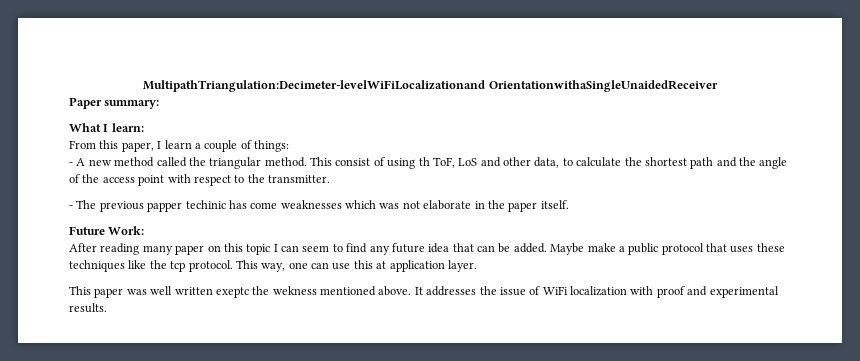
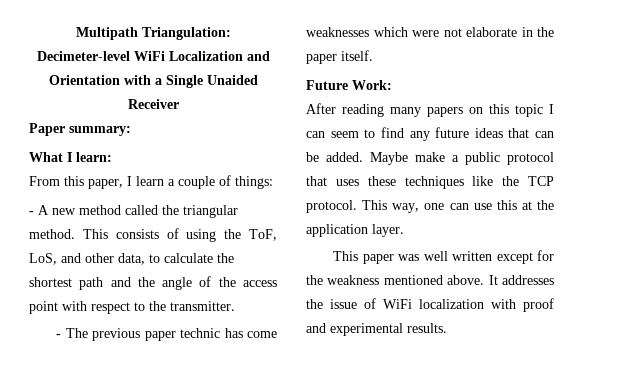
- MultipathTriangulation:Decimeter-levelWiFiLocalizationand OrientationwithaSingleUnaidedReceiver
+ Multipath Triangulation: Decimeter-level WiFi Localization and Orientation with a Single Unaided Receiver
- This consist of using th ToF, LoS and other data, to calculate the shortest path and the angle of the access point with respect to the transmitter.
+ This consists of using the ToF, LoS, and other data, to calculate the shortest path and the angle of the access point with respect to the transmitter.
- - The previous papper techinic has come weaknesses which was not elaborate in the paper itself.
+ - The previous paper technic has come weaknesses which were not elaborate in the paper itself.
- After reading many paper on this topic I can seem to find any future idea that can be added.
+ After reading many papers on this topic I can seem to find any future ideas that can be added.
- Maybe make a public protocol that uses these techniques like the tcp protocol.
+ Maybe make a public protocol that uses these techniques like the TCP protocol.
- This way, one can use this at application layer.
+ This way, one can use this at the application layer.
- This paper was well written exeptc the wekness mentioned above.
+ This paper was well written except for the weakness mentioned above.

